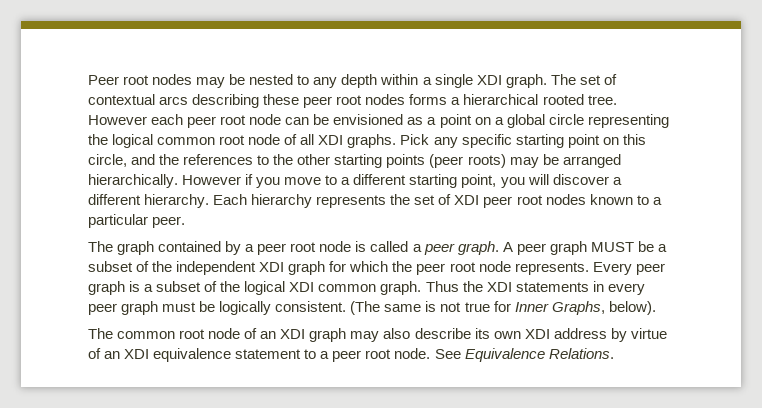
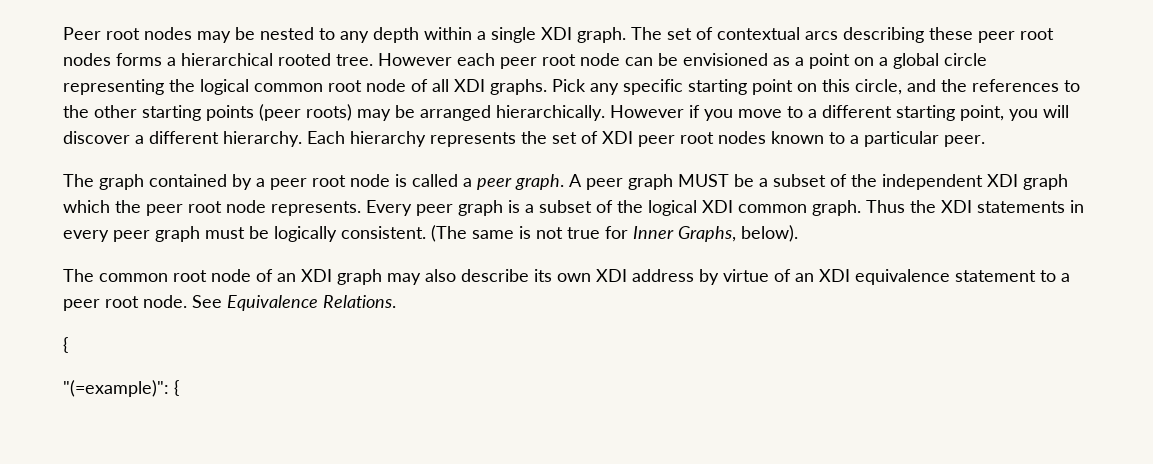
- A peer graph MUST be a subset of the independent XDI graph for which the peer root node represents.
+ A peer graph MUST be a subset of the independent XDI graph which the peer root node represents.
  See Equivalence Relations.
+ {
+ "(=example)": {

